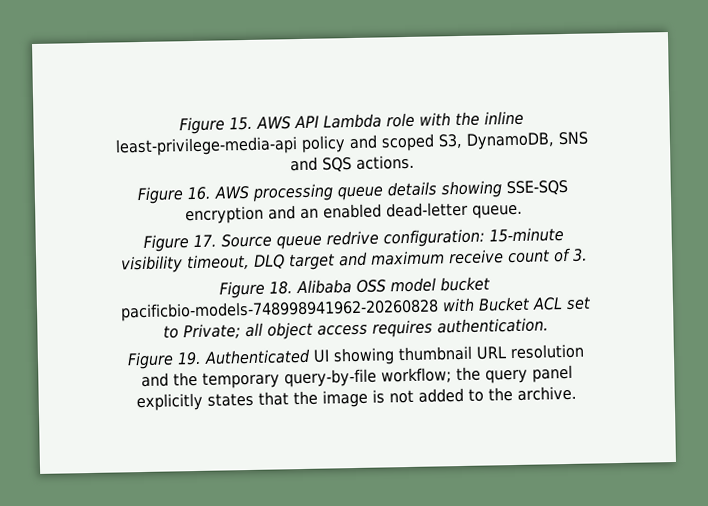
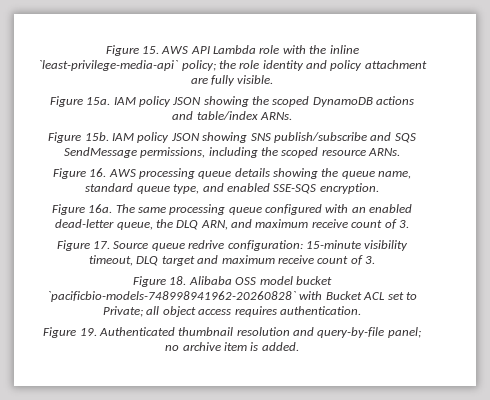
- Figure 15. AWS API Lambda role with the inline least-privilege-media-api policy and scoped S3, DynamoDB, SNS and SQS actions.
+ Figure 15. AWS API Lambda role with the inline `least-privilege-media-api` policy; the role identity and policy attachment are fully visible.
+ Figure 15a. IAM policy JSON showing the scoped DynamoDB actions and table/index ARNs.
+ Figure 15b. IAM policy JSON showing SNS publish/subscribe and SQS SendMessage permissions, including the scoped resource ARNs.
- Figure 16. AWS processing queue details showing SSE-SQS encryption and an enabled dead-letter queue.
+ Figure 16. AWS processing queue details showing the queue name, standard queue type, and enabled SSE-SQS encryption.
+ Figure 16a. The same processing queue configured with an enabled dead-letter queue, the DLQ ARN, and maximum receive count of 3.
- Figure 18. Alibaba OSS model bucket pacificbio-models-748998941962-20260828 with Bucket ACL set to Private; all object access requires authentication.
+ Figure 18. Alibaba OSS model bucket `pacificbio-models-748998941962-20260828` with Bucket ACL set to Private; all object access requires authentication.
- Figure 19. Authenticated UI showing thumbnail URL resolution and the temporary query-by-file workflow; the query panel explicitly states that the image is not added to the archive.
+ Figure 19. Authenticated thumbnail resolution and query-by-file panel; no archive item is added.

